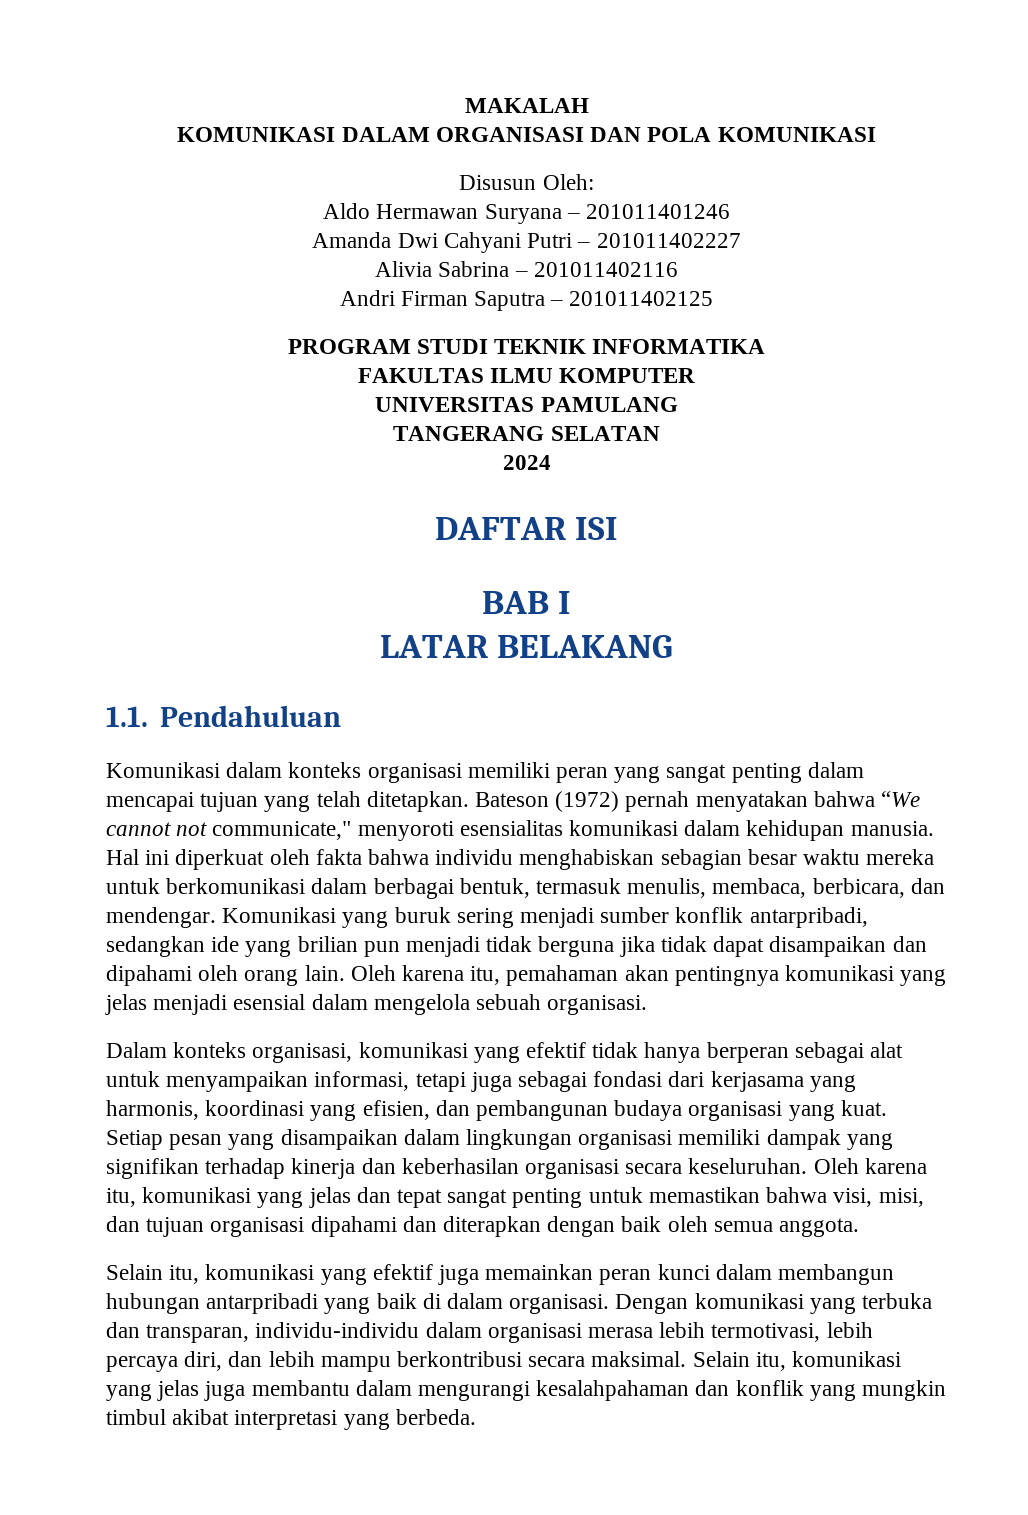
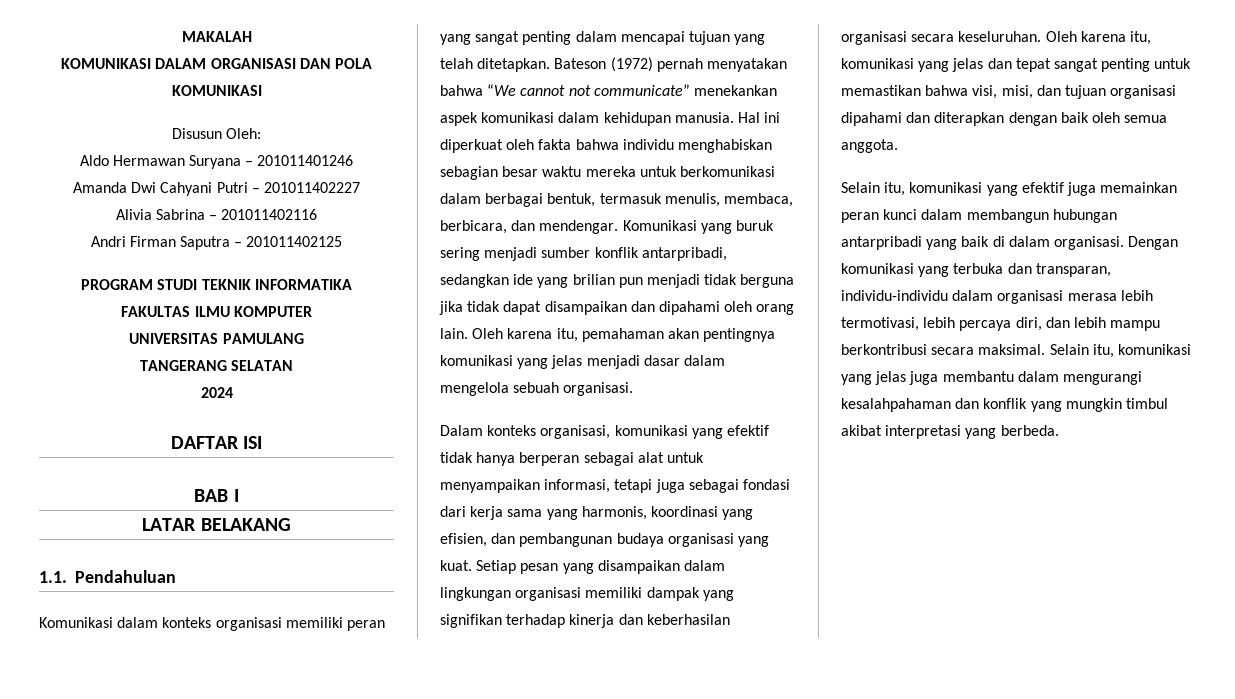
- Bateson (1972) pernah menyatakan bahwa “We cannot not communicate," menyoroti esensialitas komunikasi dalam kehidupan manusia.
+ Bateson (1972) pernah menyatakan bahwa “We cannot not communicate” menekankan aspek komunikasi dalam kehidupan manusia.
- Oleh karena itu, pemahaman akan pentingnya komunikasi yang jelas menjadi esensial dalam mengelola sebuah organisasi.
+ Oleh karena itu, pemahaman akan pentingnya komunikasi yang jelas menjadi dasar dalam mengelola sebuah organisasi.
- Dalam konteks organisasi, komunikasi yang efektif tidak hanya berperan sebagai alat untuk menyampaikan informasi, tetapi juga sebagai fondasi dari kerjasama yang harmonis, koordinasi yang efisien, dan pembangunan budaya organisasi yang kuat.
+ Dalam konteks organisasi, komunikasi yang efektif tidak hanya berperan sebagai alat untuk menyampaikan informasi, tetapi juga sebagai fondasi dari kerja sama yang harmonis, koordinasi yang efisien, dan pembangunan budaya organisasi yang kuat.

